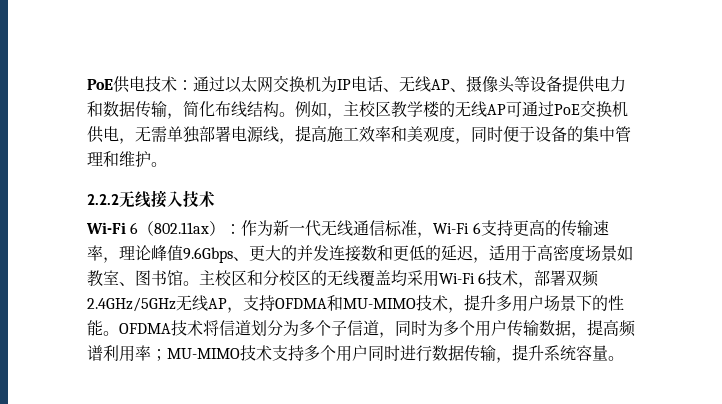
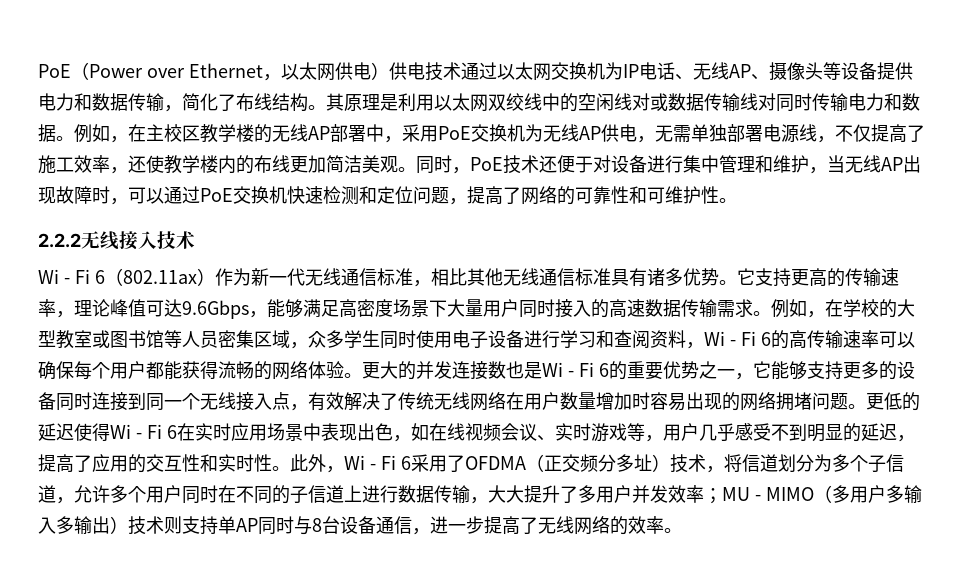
- PoE供电技术：通过以太网交换机为IP电话、无线AP、摄像头等设备提供电力和数据传输，简化布线结构。
+ PoE（Power over Ethernet，以太网供电）供电技术通过以太网交换机为IP电话、无线AP、摄像头等设备提供电力和数据传输，简化了布线结构。
- 例如，主校区教学楼的无线AP可通过PoE交换机供电，无需单独部署电源线，提高施工效率和美观度，同时便于设备的集中管理和维护。
+ 其原理是利用以太网双绞线中的空闲线对或数据传输线对同时传输电力和数据。例如，在主校区教学楼的无线AP部署中，采用PoE交换机为无线AP供电，无需单独部署电源线，不仅提高了施工效率，还使教学楼内的布线更加简洁美观。同时，PoE技术还便于对设备进行集中管理和维护，当无线AP出现故障时，可以通过PoE交换机快速检测和定位问题，提高了网络的可靠性和可维护性。
- Wi-Fi 6（802.11ax）：作为新一代无线通信标准，Wi-Fi 6支持更高的传输速率，理论峰值9.6Gbps、更大的并发连接数和更低的延迟，适用于高密度场景如教室、图书馆。主校区和分校区的无线覆盖均采用Wi-Fi 6技术，部署双频2.4GHz/5GHz无线AP，支持OFDMA和MU-MIMO技术，提升多用户场景下的性能。OFDMA技术将信道划分为多个子信道，同时为多个用户传输数据，提高频谱利用率；MU-MIMO技术支持多个用户同时进行数据传输，提升系统容量。
+ Wi - Fi 6（802.11ax）作为新一代无线通信标准，相比其他无线通信标准具有诸多优势。它支持更高的传输速率，理论峰值可达9.6Gbps，能够满足高密度场景下大量用户同时接入的高速数据传输需求。例如，在学校的大型教室或图书馆等人员密集区域，众多学生同时使用电子设备进行学习和查阅资料，Wi - Fi 6的高传输速率可以确保每个用户都能获得流畅的网络体验。更大的并发连接数也是Wi - Fi 6的重要优势之一，它能够支持更多的设备同时连接到同一个无线接入点，有效解决了传统无线网络在用户数量增加时容易出现的网络拥堵问题。更低的延迟使得Wi - Fi 6在实时应用场景中表现出色，如在线视频会议、实时游戏等，用户几乎感受不到明显的延迟，提高了应用的交互性和实时性。此外，Wi - Fi 6采用了OFDMA（正交频分多址）技术，将信道划分为多个子信道，允许多个用户同时在不同的子信道上进行数据传输，大大提升了多用户并发效率；MU - MIMO（多用户多输入多输出）技术则支持单AP同时与8台设备通信，进一步提高了无线网络的效率。

